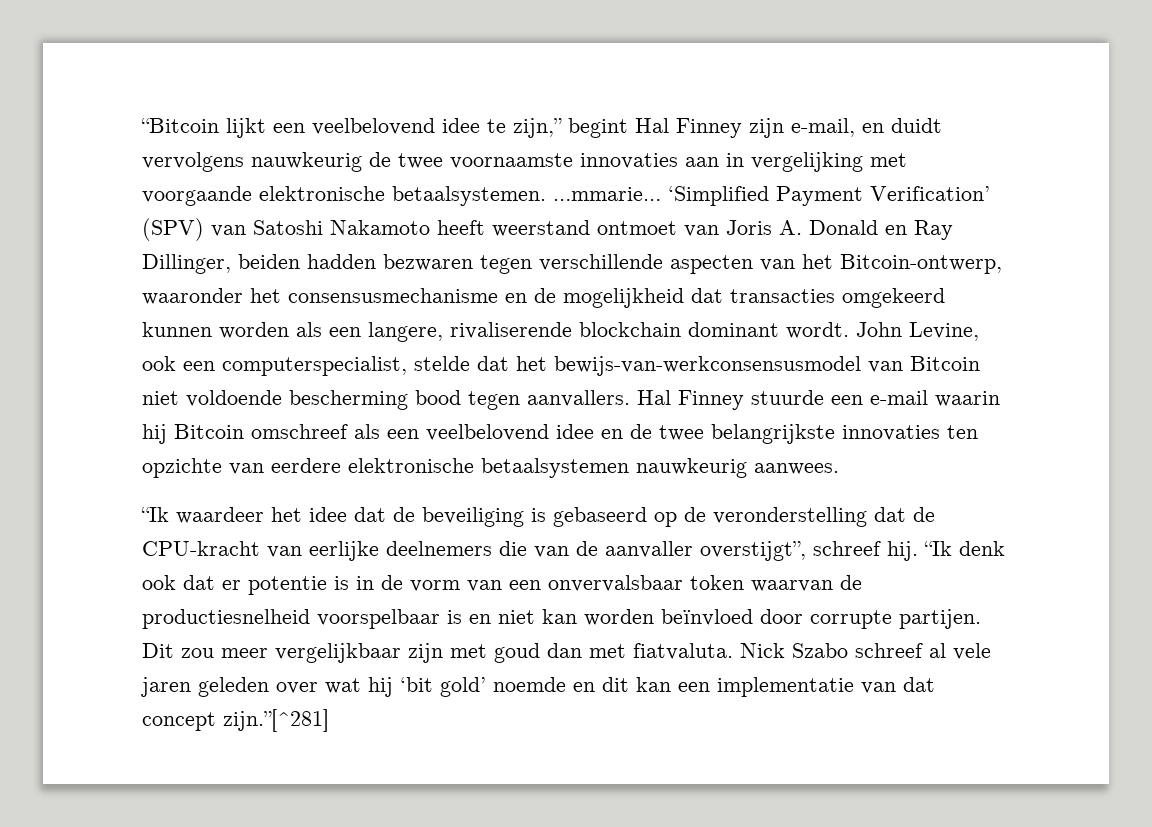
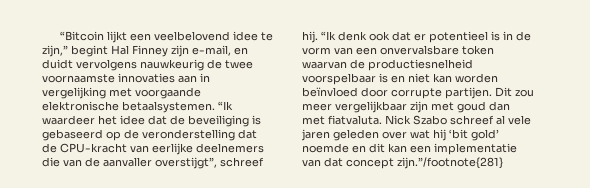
- “Bitcoin lijkt een veelbelovend idee te zijn,” begint Hal Finney zijn e-mail, en duidt vervolgens nauwkeurig de twee voornaamste innovaties aan in vergelijking met voorgaande elektronische betaalsystemen. …mmarie… ‘Simplified Payment Verification’ (SPV) van Satoshi Nakamoto heeft weerstand ontmoet van Joris A. Donald en Ray Dillinger, beiden hadden bezwaren tegen verschillende aspecten van het Bitcoin-ontwerp, waaronder het consensusmechanisme en de mogelijkheid dat transacties omgekeerd kunnen worden als een langere, rivaliserende blockchain dominant wordt. John Levine, ook een computerspecialist, stelde dat het bewijs-van-werkconsensusmodel van Bitcoin niet voldoende bescherming bood tegen aanvallers. Hal Finney stuurde een e-mail waarin hij Bitcoin omschreef als een veelbelovend idee en de twee belangrijkste innovaties ten opzichte van eerdere elektronische betaalsystemen nauwkeurig aanwees.
- “Ik waardeer het idee dat de beveiliging is gebaseerd op de veronderstelling dat de CPU-kracht van eerlijke deelnemers die van de aanvaller overstijgt”, schreef hij.
+ “Bitcoin lijkt een veelbelovend idee te zijn,” begint Hal Finney zijn e-mail, en duidt vervolgens nauwkeurig de twee voornaamste innovaties aan in vergelijking met voorgaande elektronische betaalsystemen. “Ik waardeer het idee dat de beveiliging is gebaseerd op de veronderstelling dat de CPU-kracht van eerlijke deelnemers die van de aanvaller overstijgt”, schreef hij.
- “Ik denk ook dat er potentie is in de vorm van een onvervalsbaar token waarvan de productiesnelheid voorspelbaar is en niet kan worden beïnvloed door corrupte partijen.
+ “Ik denk ook dat er potentieel is in de vorm van een onvervalsbare token waarvan de productiesnelheid voorspelbaar is en niet kan worden beïnvloed door corrupte partijen.
- Nick Szabo schreef al vele jaren geleden over wat hij ‘bit gold’ noemde en dit kan een implementatie van dat concept zijn.”[^281]
+ Nick Szabo schreef al vele jaren geleden over wat hij ‘bit gold’ noemde en dit kan een implementatie van dat concept zijn.”/footnote{281}

